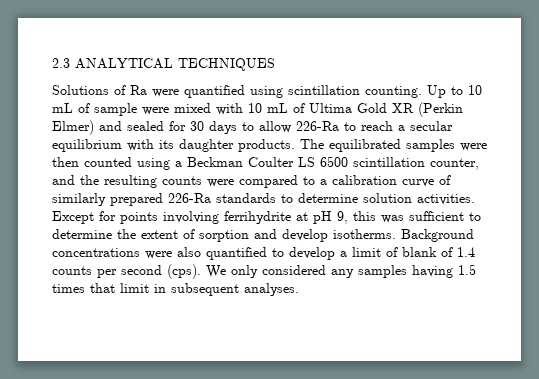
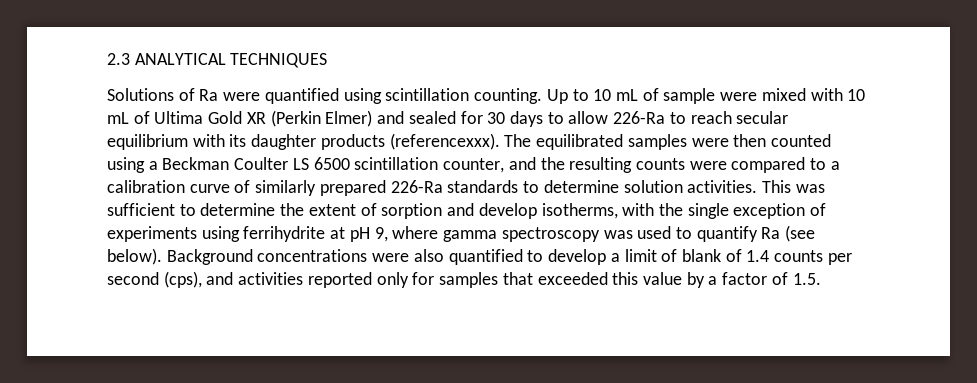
- Up to 10 mL of sample were mixed with 10 mL of Ultima Gold XR (Perkin Elmer) and sealed for 30 days to allow 226-Ra to reach a secular equilibrium with its daughter products.
+ Up to 10 mL of sample were mixed with 10 mL of Ultima Gold XR (Perkin Elmer) and sealed for 30 days to allow 226-Ra to reach secular equilibrium with its daughter products (referencexxx).
- Except for points involving ferrihydrite at pH 9, this was sufficient to determine the extent of sorption and develop isotherms.
+ This was sufficient to determine the extent of sorption and develop isotherms, with the single exception of experiments using ferrihydrite at pH 9, where gamma spectroscopy was used to quantify Ra (see below).
- Background concentrations were also quantified to develop a limit of blank of 1.4 counts per second (cps). We only considered any samples having 1.5 times that limit in subsequent analyses.
+ Background concentrations were also quantified to develop a limit of blank of 1.4 counts per second (cps), and activities reported only for samples that exceeded this value by a factor of 1.5.

